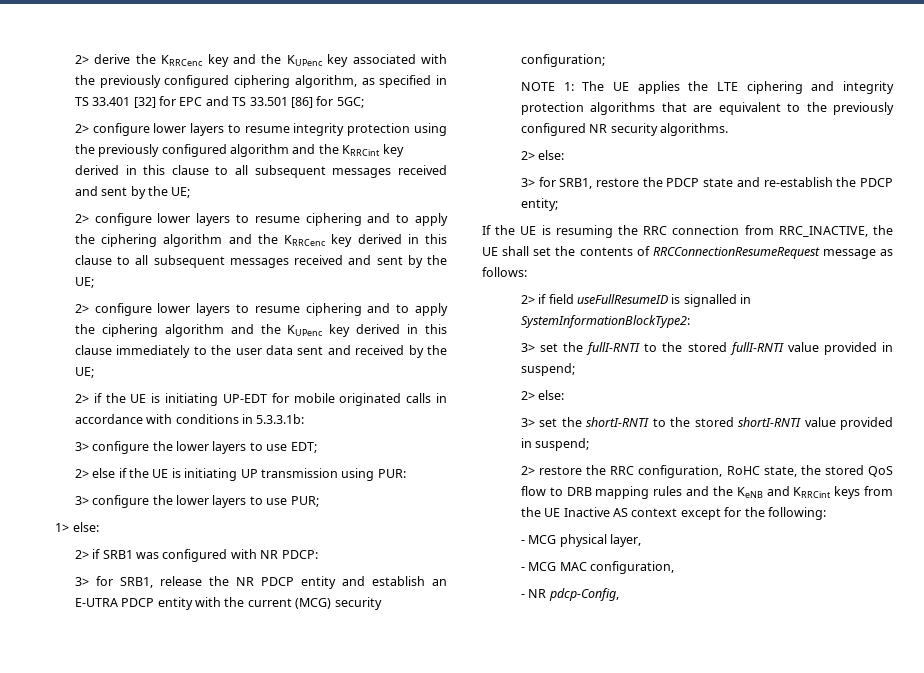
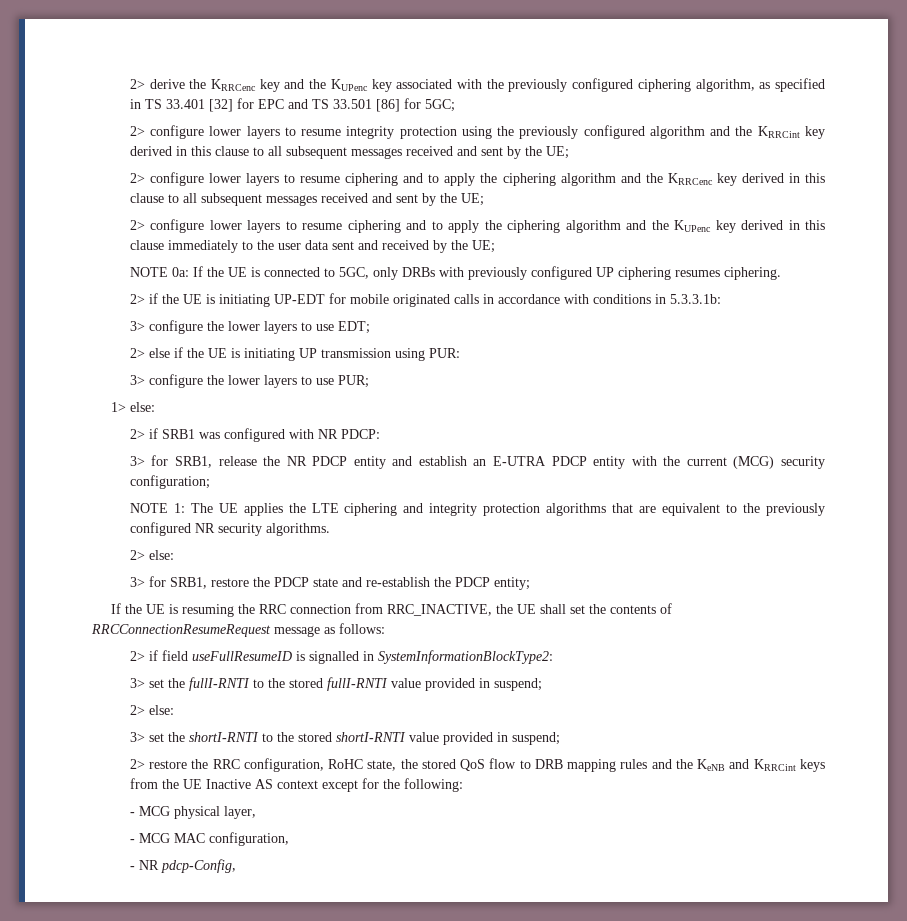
+ NOTE 0a: If the UE is connected to 5GC, only DRBs with previously configured UP ciphering resumes ciphering.

